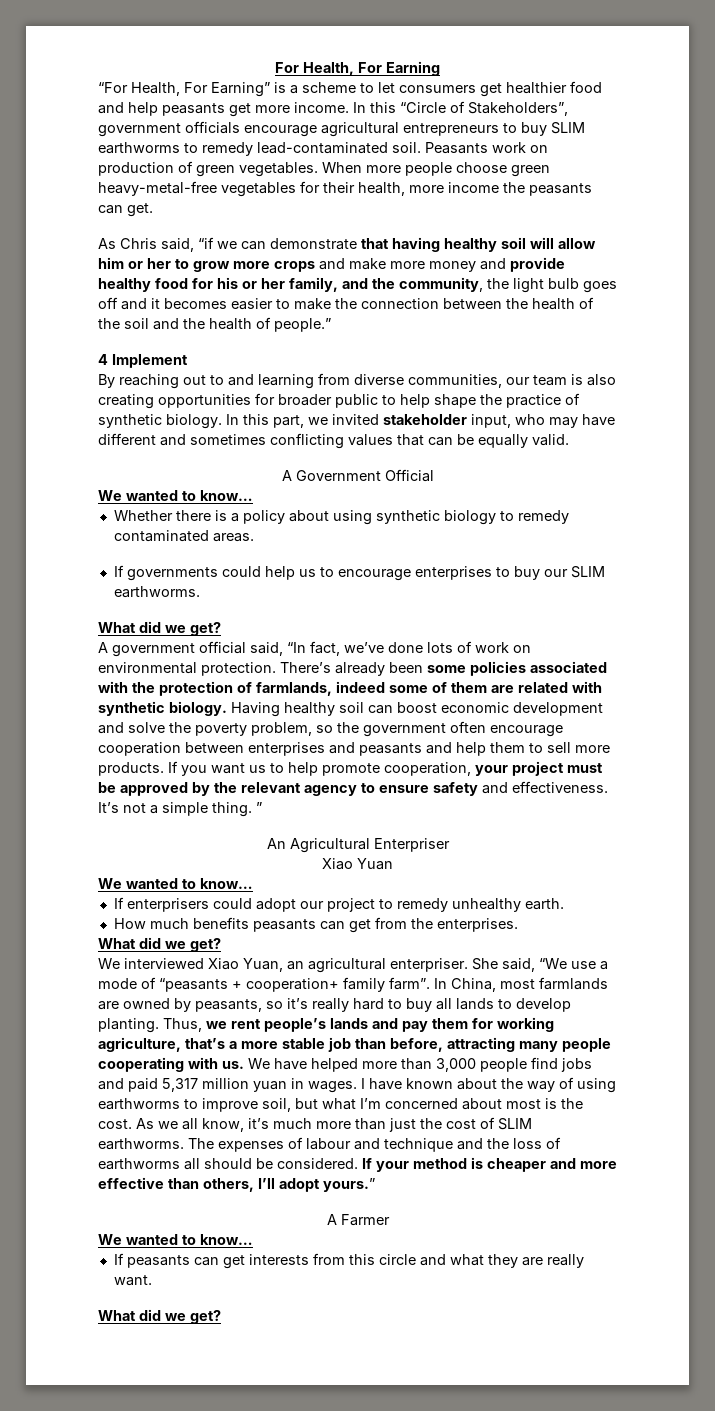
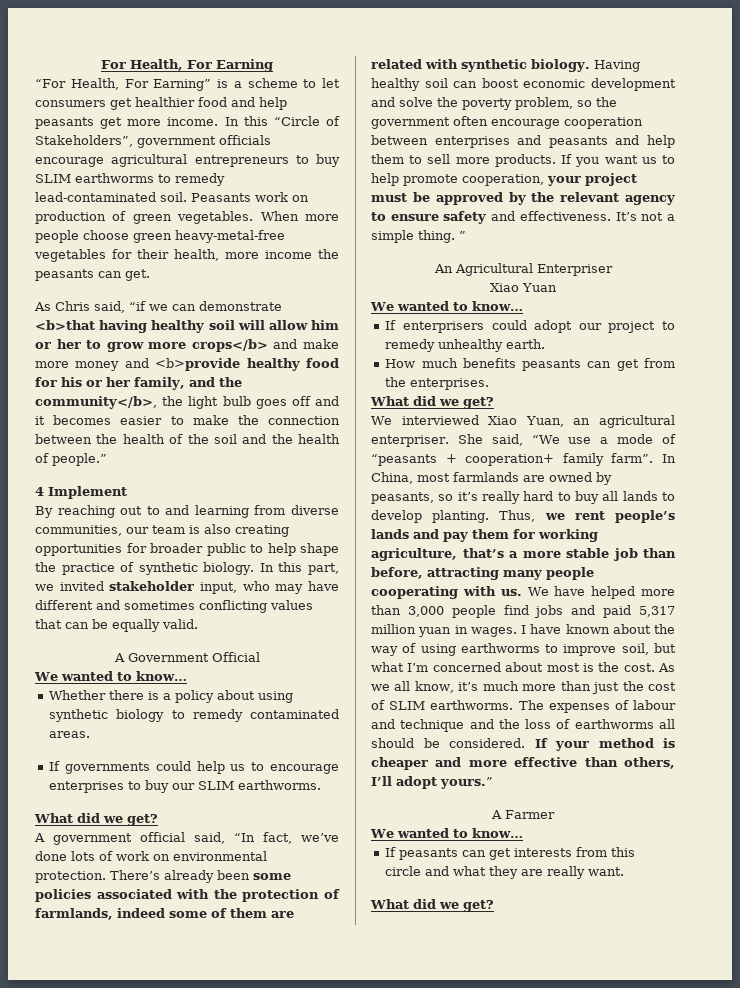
- As Chris said, “if we can demonstrate that having healthy soil will allow him or her to grow more crops and make more money and provide healthy food for his or her family, and the community, the light bulb goes off and it becomes easier to make the connection between the health of the soil and the health of people.”
+ As Chris said, “if we can demonstrate <b>that having healthy soil will allow him or her to grow more crops</b> and make more money and <b>provide healthy food for his or her family, and the community</b>, the light bulb goes off and it becomes easier to make the connection between the health of the soil and the health of people.”

